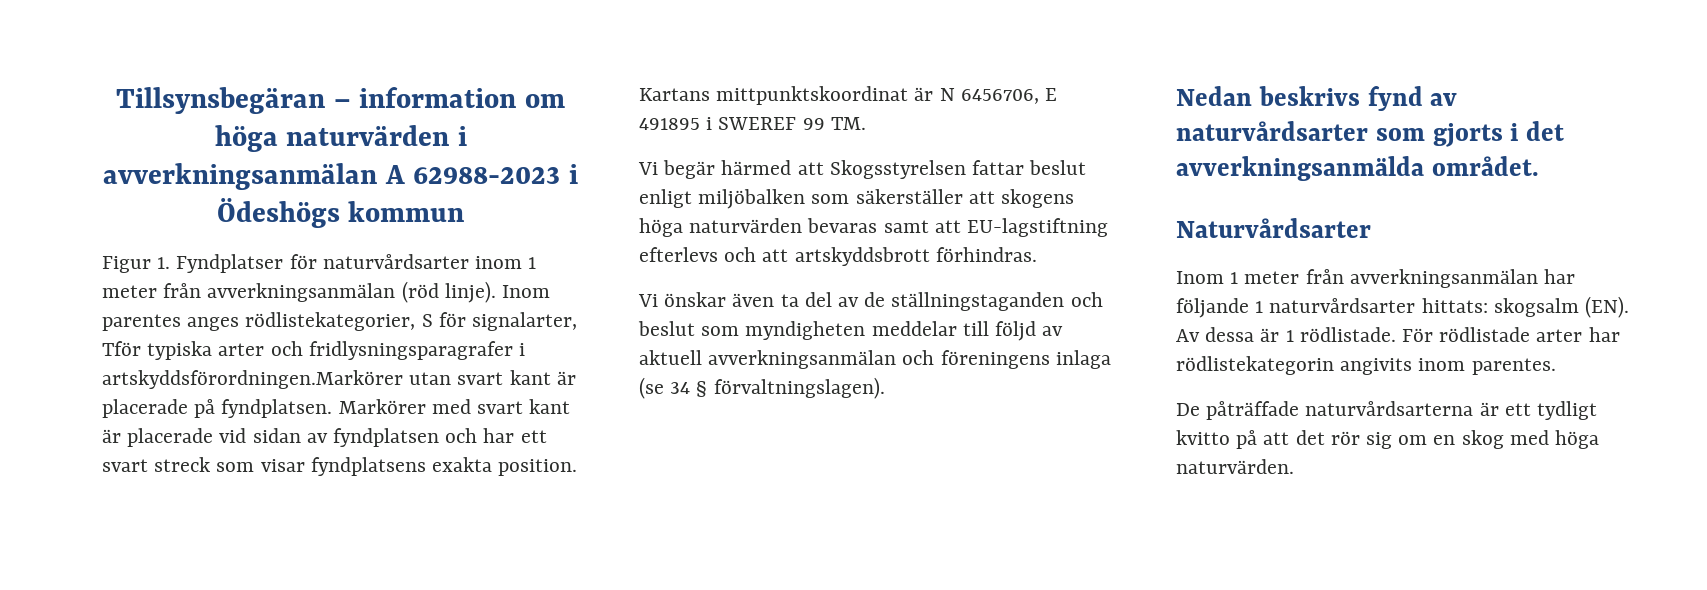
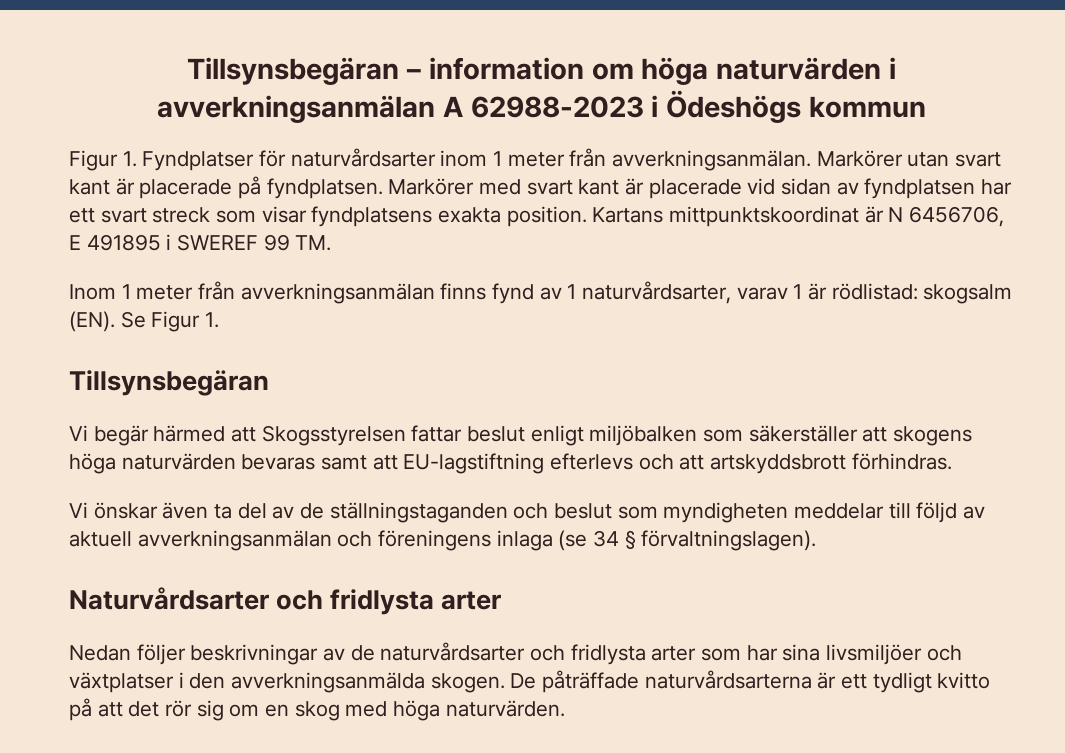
- Figur 1. Fyndplatser för naturvårdsarter inom 1 meter från avverkningsanmälan (röd linje). Inom parentes anges rödlistekategorier, S för signalarter, Tför typiska arter och fridlysningsparagrafer i artskyddsförordningen.Markörer utan svart kant är placerade på fyndplatsen.
+ Figur 1. Fyndplatser för naturvårdsarter inom 1 meter från avverkningsanmälan. Markörer utan svart kant är placerade på fyndplatsen.
- Markörer med svart kant är placerade vid sidan av fyndplatsen och har ett svart streck som visar fyndplatsens exakta position.
+ Markörer med svart kant är placerade vid sidan av fyndplatsen har ett svart streck som visar fyndplatsens exakta position.
+ Inom 1 meter från avverkningsanmälan finns fynd av 1 naturvårdsarter, varav 1 är rödlistad: skogsalm (EN). Se Figur 1.
+ Tillsynsbegäran
- Nedan beskrivs fynd av naturvårdsarter som gjorts i det avverkningsanmälda området.
- Naturvårdsarter
- Inom 1 meter från avverkningsanmälan har följande 1 naturvårdsarter hittats: skogsalm (EN). Av dessa är 1 rödlistade. För rödlistade arter har rödlistekategorin angivits inom parentes.
- De påträffade naturvårdsarterna är ett tydligt kvitto på att det rör sig om en skog med höga naturvärden.
+ Naturvårdsarter och fridlysta arter
+ Nedan följer beskrivningar av de naturvårdsarter och fridlysta arter som har sina livsmiljöer och växtplatser i den avverkningsanmälda skogen. De påträffade naturvårdsarterna är ett tydligt kvitto på att det rör sig om en skog med höga naturvärden.

